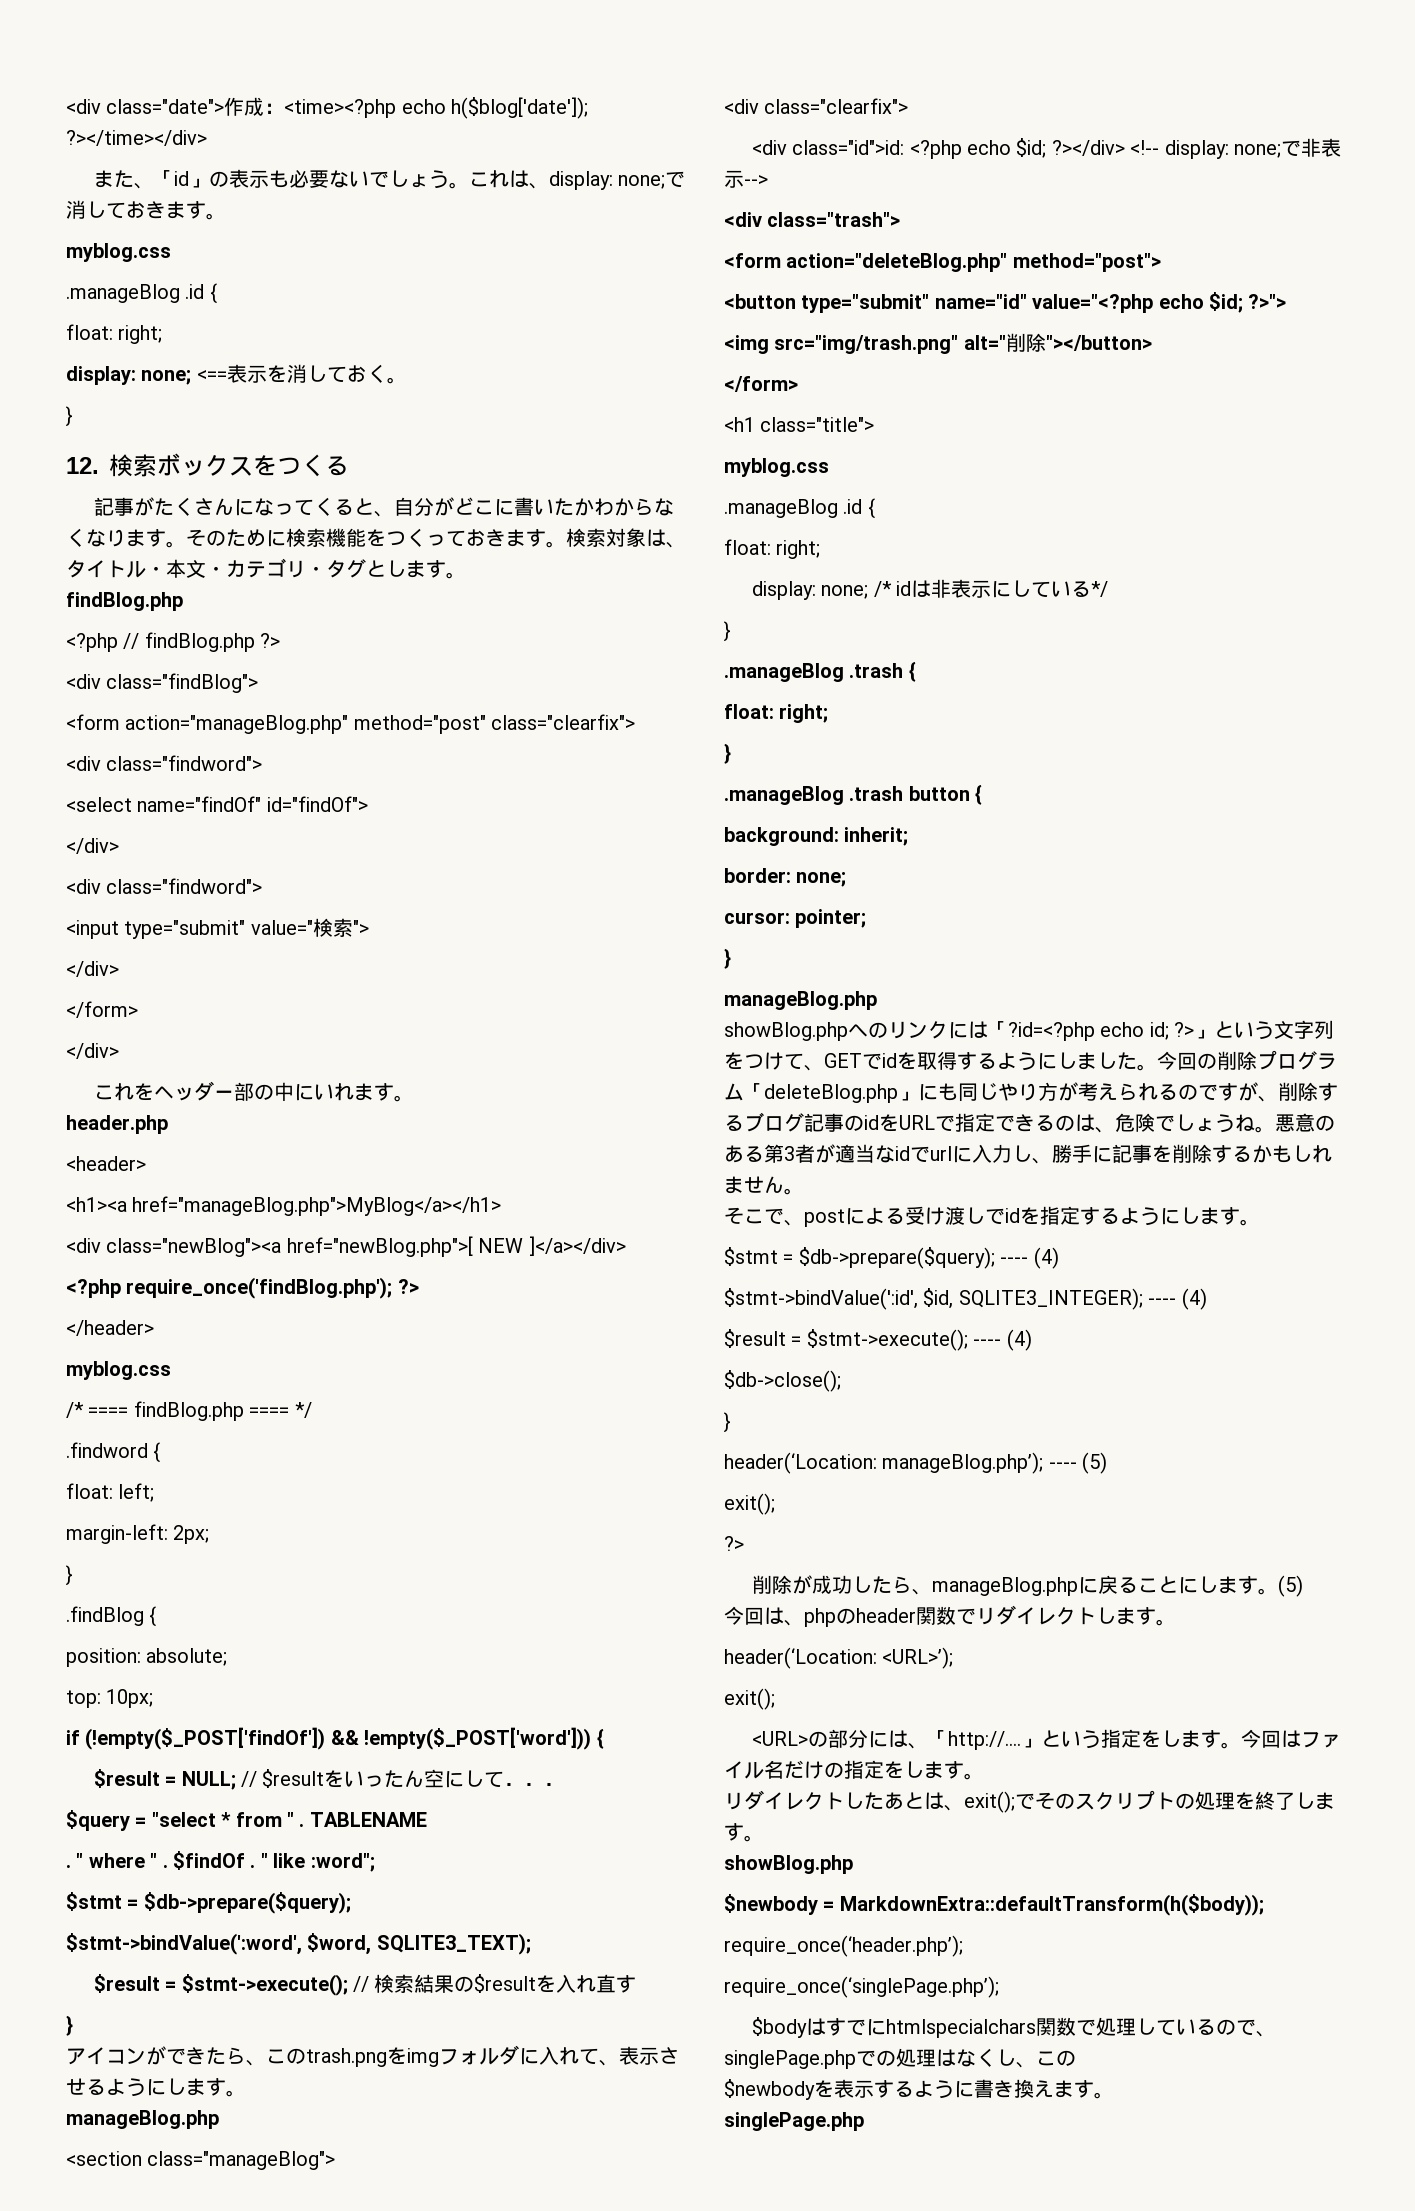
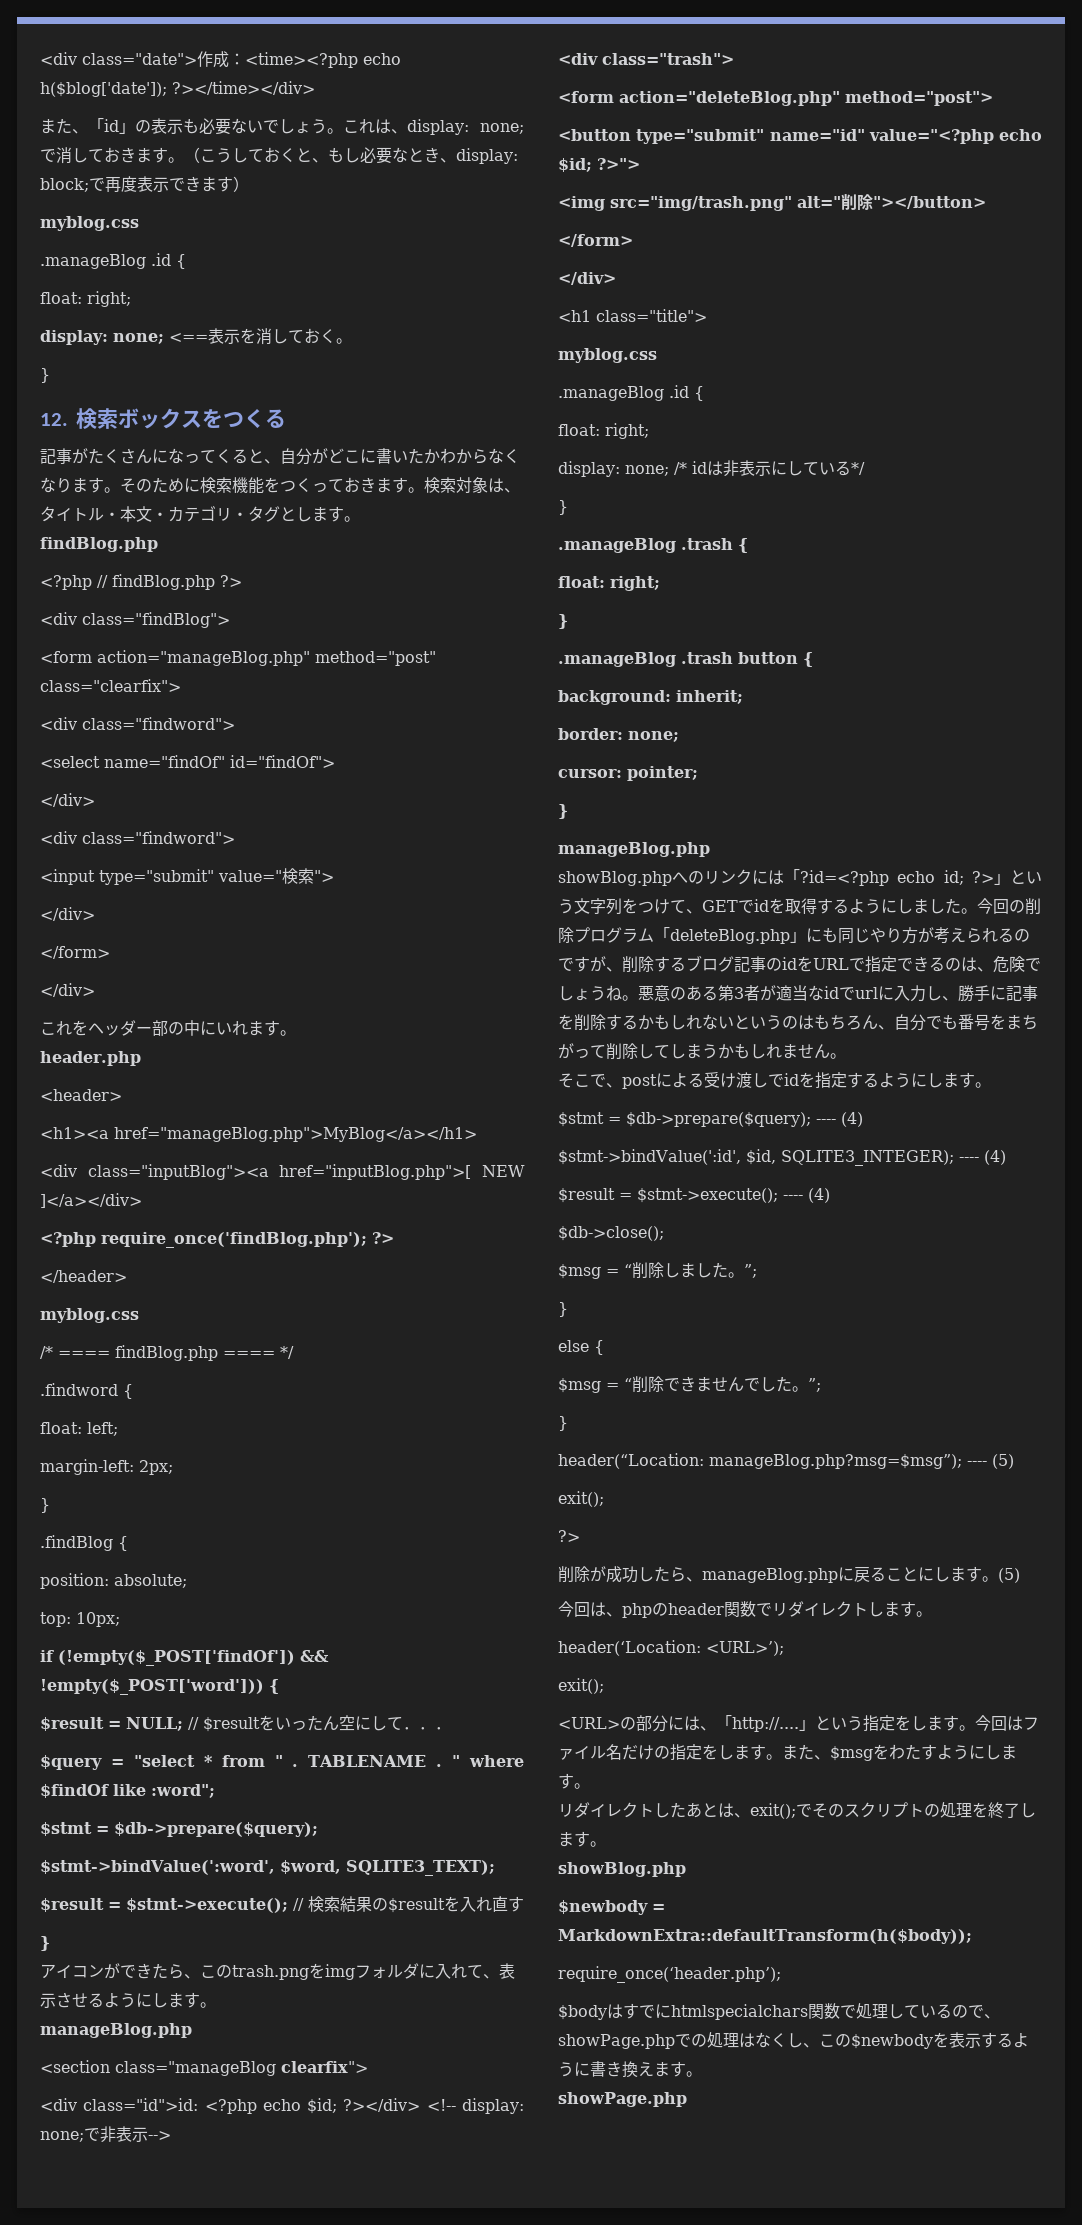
+ （こうしておくと、もし必要なとき、display: block;で再度表示できます）
- <div class="newBlog"><a href="newBlog.php">[ NEW ]</a></div>
+ <div class="inputBlog"><a href="inputBlog.php">[ NEW ]</a></div>
- TABLENAME
- .
+ TABLENAME .
- " where " . $findOf . " like :word";
+ " where $findOf like :word";
- <section class="manageBlog">
- <div class="clearfix">
+ <section class="manageBlog clearfix">
  <img src="img/trash.png" alt="削除"></button>
  </form>
+ </div>
- 悪意のある第3者が適当なidでurlに入力し、勝手に記事を削除するかもしれません。
+ 悪意のある第3者が適当なidでurlに入力し、勝手に記事を削除するかもしれないというのはもちろん、自分でも番号をまちがって削除してしまうかもしれません。
  $db->close();
+ $msg = “削除しました。”;
  }
- header(‘Location: manageBlog.php’); ---- (5)
+ else {
+ $msg = “削除できませんでした。”;
+ }
+ header(“Location: manageBlog.php?msg=$msg”); ---- (5)
+ また、$msgをわたすようにします。
- require_once(‘singlePage.php’);
- $bodyはすでにhtmlspecialchars関数で処理しているので、singlePage.phpでの処理はなくし、この
- $newbodyを表示するように書き換えます。
- singlePage.php
+ $bodyはすでにhtmlspecialchars関数で処理しているので、showPage.phpでの処理はなくし、この$newbodyを表示するように書き換えます。
+ showPage.php

